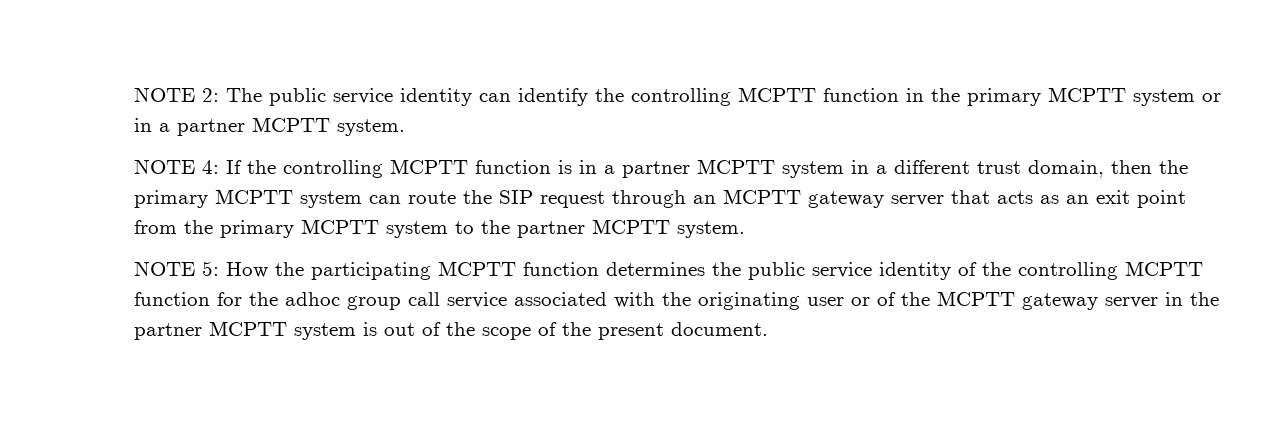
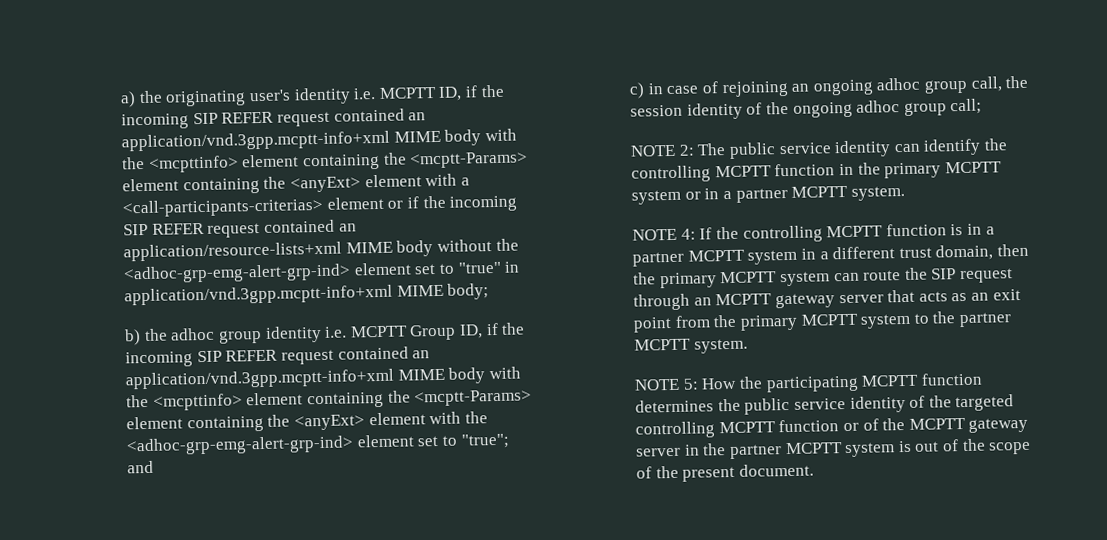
+ a) the originating user's identity i.e. MCPTT ID, if the incoming SIP REFER request contained an application/vnd.3gpp.mcptt-info+xml MIME body with the <mcpttinfo> element containing the <mcptt-Params> element containing the <anyExt> element with a <call-participants-criterias> element or if the incoming SIP REFER request contained an application/resource-lists+xml MIME body without the <adhoc-grp-emg-alert-grp-ind> element set to "true" in application/vnd.3gpp.mcptt-info+xml MIME body;
+ b) the adhoc group identity i.e. MCPTT Group ID, if the incoming SIP REFER request contained an application/vnd.3gpp.mcptt-info+xml MIME body with the <mcpttinfo> element containing the <mcptt-Params> element containing the <anyExt> element with the <adhoc-grp-emg-alert-grp-ind> element set to "true"; and
+ c) in case of rejoining an ongoing adhoc group call, the session identity of the ongoing adhoc group call;
- NOTE 5: How the participating MCPTT function determines the public service identity of the controlling MCPTT function for the adhoc group call service associated with the originating user or of the MCPTT gateway server in the partner MCPTT system is out of the scope of the present document.
+ NOTE 5: How the participating MCPTT function determines the public service identity of the targeted controlling MCPTT function or of the MCPTT gateway server in the partner MCPTT system is out of the scope of the present document.

